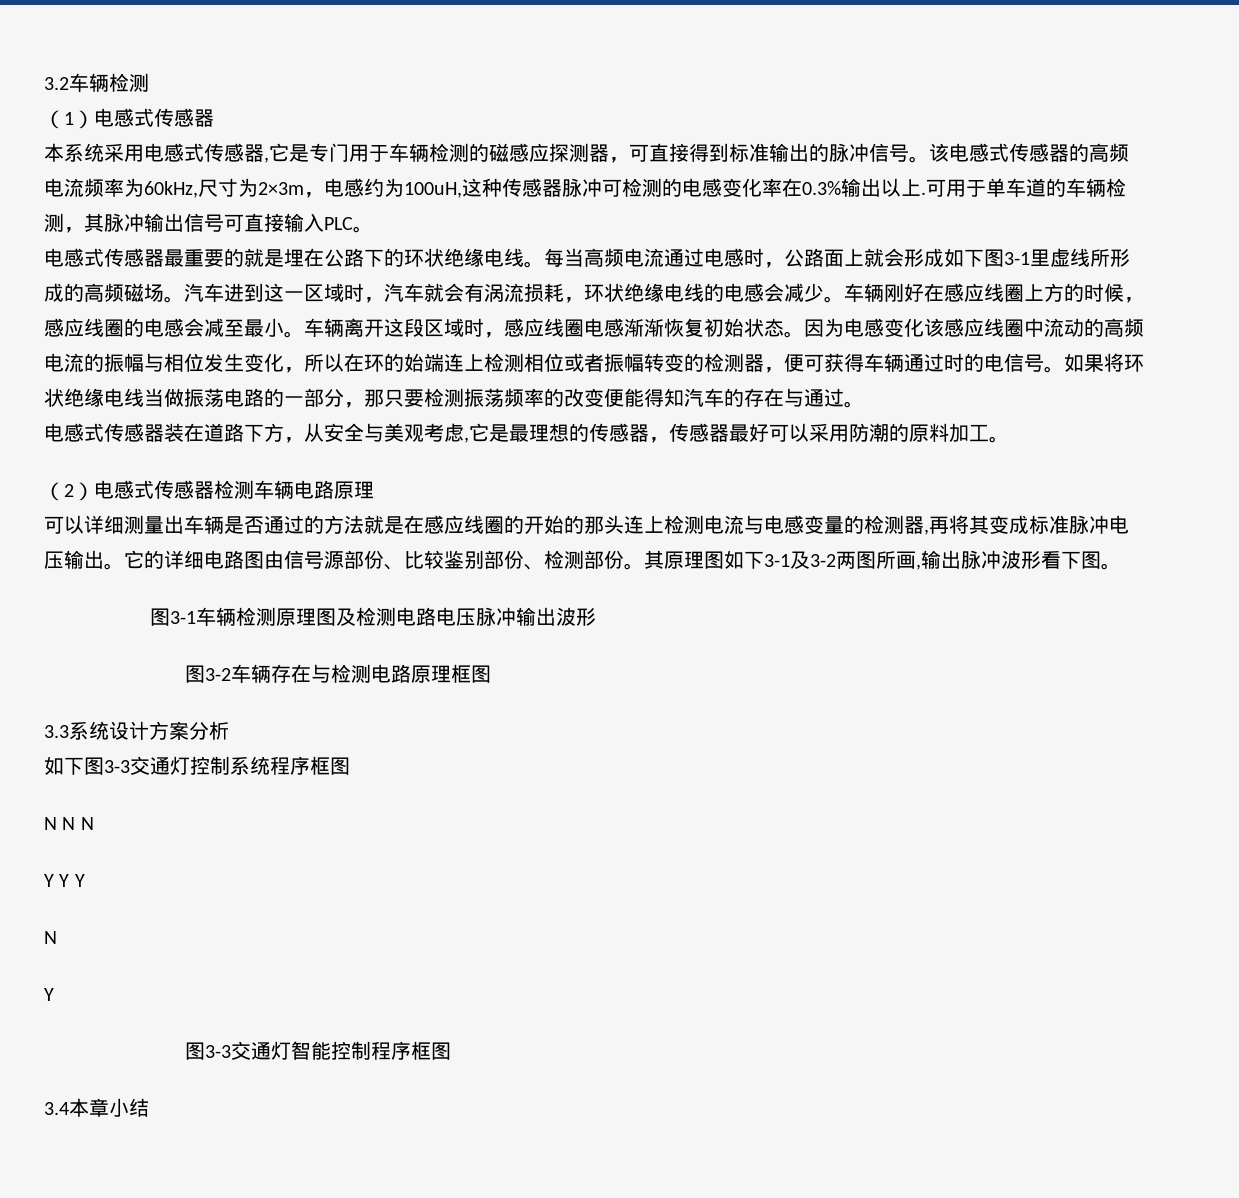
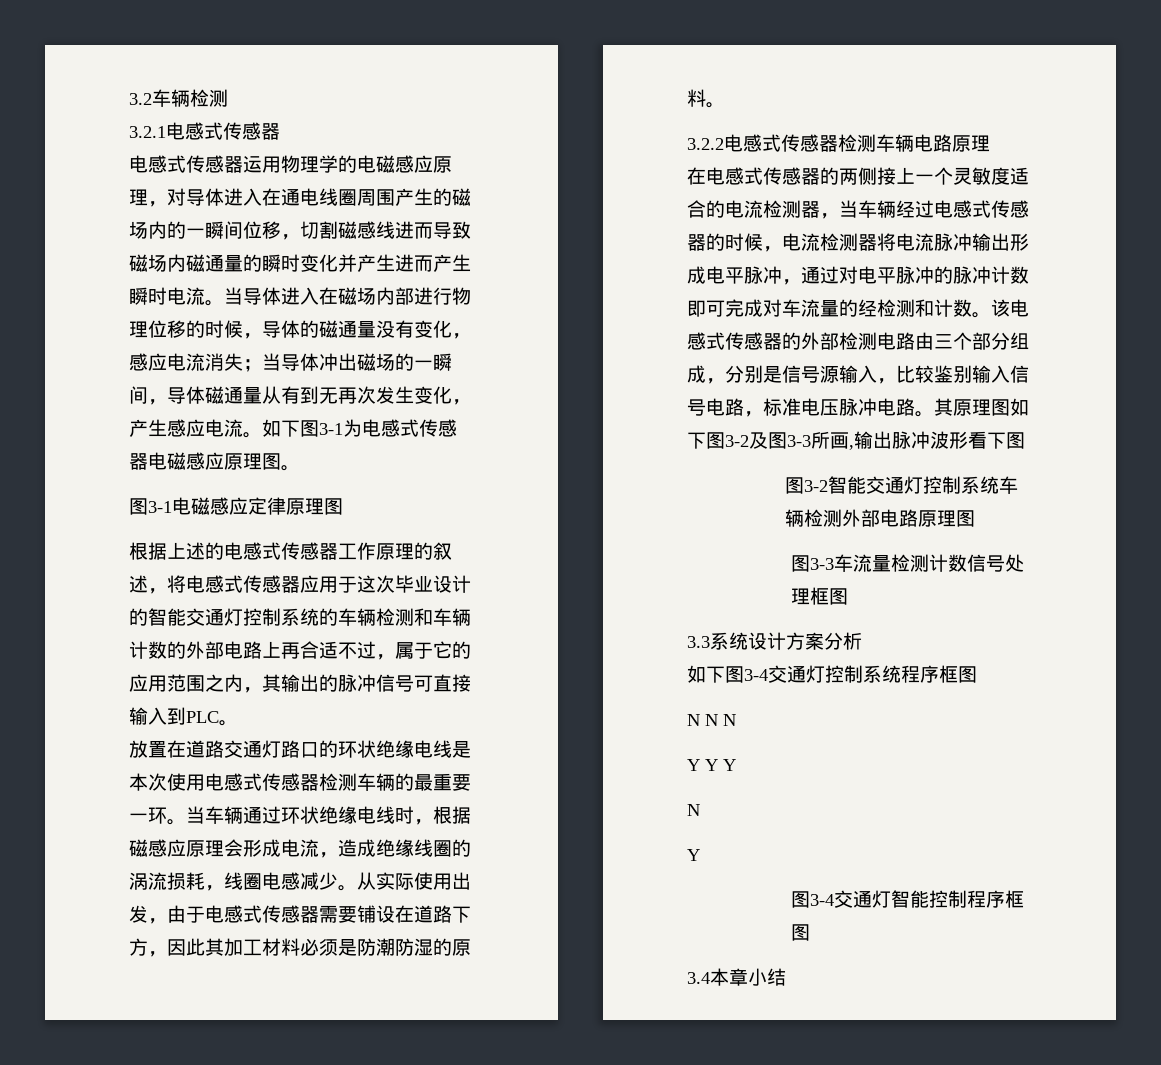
- （1）电感式传感器
+ 3.2.1电感式传感器
- 本系统采用电感式传感器,它是专门用于车辆检测的磁感应探测器，可直接得到标准输出的脉冲信号。该电感式传感器的高频电流频率为60kHz,尺寸为2×3m，电感约为100uH,这种传感器脉冲可检测的电感变化率在0.3%输出以上.可用于单车道的车辆检测，其脉冲输出信号可直接输入PLC。
- 电感式传感器最重要的就是埋在公路下的环状绝缘电线。每当高频电流通过电感时，公路面上就会形成如下图3-1里虚线所形成的高频磁场。汽车进到这一区域时，汽车就会有涡流损耗，环状绝缘电线的电感会减少。车辆刚好在感应线圈上方的时候，感应线圈的电感会减至最小。车辆离开这段区域时，感应线圈电感渐渐恢复初始状态。因为电感变化该感应线圈中流动的高频电流的振幅与相位发生变化，所以在环的始端连上检测相位或者振幅转变的检测器，便可获得车辆通过时的电信号。如果将环状绝缘电线当做振荡电路的一部分，那只要检测振荡频率的改变便能得知汽车的存在与通过。
- 电感式传感器装在道路下方，从安全与美观考虑,它是最理想的传感器，传感器最好可以采用防潮的原料加工。
- （2）电感式传感器检测车辆电路原理
+ 电感式传感器运用物理学的电磁感应原理，对导体进入在通电线圈周围产生的磁场内的一瞬间位移，切割磁感线进而导致磁场内磁通量的瞬时变化并产生进而产生瞬时电流。当导体进入在磁场内部进行物理位移的时候，导体的磁通量没有变化，感应电流消失；当导体冲出磁场的一瞬间，导体磁通量从有到无再次发生变化，产生感应电流。如下图3-1为电感式传感器电磁感应原理图。
+ 图3-1电磁感应定律原理图
+ 根据上述的电感式传感器工作原理的叙述，将电感式传感器应用于这次毕业设计的智能交通灯控制系统的车辆检测和车辆计数的外部电路上再合适不过，属于它的应用范围之内，其输出的脉冲信号可直接输入到PLC。
+ 放置在道路交通灯路口的环状绝缘电线是本次使用电感式传感器检测车辆的最重要一环。当车辆通过环状绝缘电线时，根据磁感应原理会形成电流，造成绝缘线圈的涡流损耗，线圈电感减少。从实际使用出发，由于电感式传感器需要铺设在道路下方，因此其加工材料必须是防潮防湿的原料。
+ 3.2.2电感式传感器检测车辆电路原理
- 可以详细测量出车辆是否通过的方法就是在感应线圈的开始的那头连上检测电流与电感变量的检测器,再将其变成标准脉冲电压输出。它的详细电路图由信号源部份、比较鉴别部份、检测部份。其原理图如下3-1及3-2两图所画,输出脉冲波形看下图。
- 图3-1车辆检测原理图及检测电路电压脉冲输出波形
- 图3-2车辆存在与检测电路原理框图
+ 在电感式传感器的两侧接上一个灵敏度适合的电流检测器，当车辆经过电感式传感器的时候，电流检测器将电流脉冲输出形成电平脉冲，通过对电平脉冲的脉冲计数即可完成对车流量的经检测和计数。该电感式传感器的外部检测电路由三个部分组成，分别是信号源输入，比较鉴别输入信号电路，标准电压脉冲电路。其原理图如下图3-2及图3-3所画,输出脉冲波形看下图
+ 图3-2智能交通灯控制系统车辆检测外部电路原理图
+ 图3-3车流量检测计数信号处理框图
- 如下图3-3交通灯控制系统程序框图
+ 如下图3-4交通灯控制系统程序框图
- 图3-3交通灯智能控制程序框图
+ 图3-4交通灯智能控制程序框图

